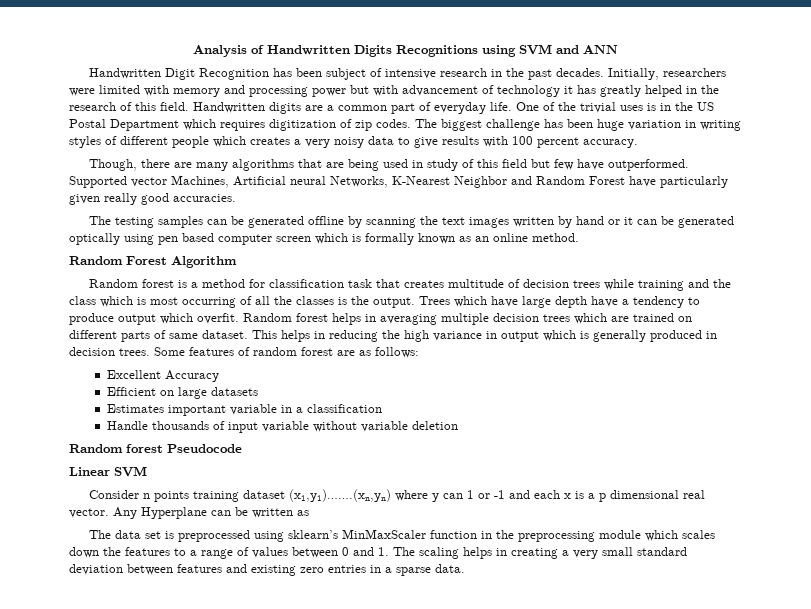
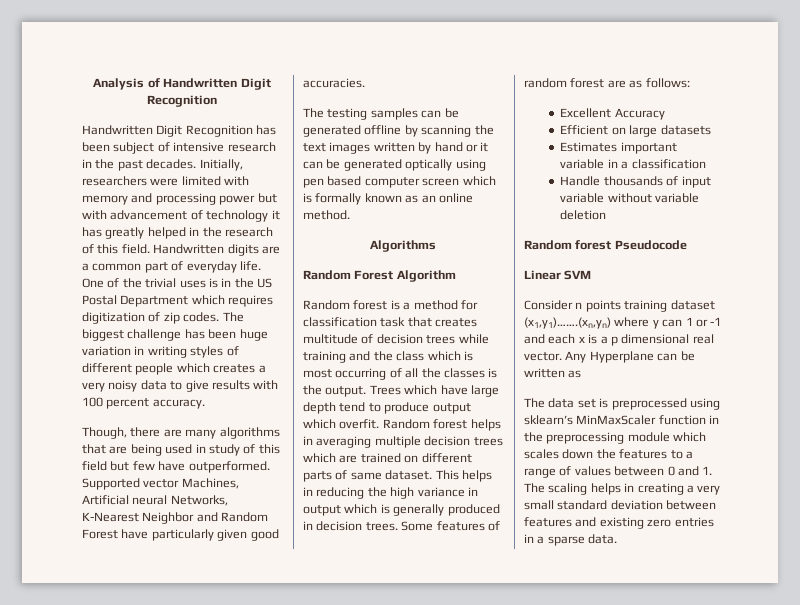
- Analysis of Handwritten Digits Recognitions using SVM and ANN
+ Analysis of Handwritten Digit Recognition
- Supported vector Machines, Artificial neural Networks, K-Nearest Neighbor and Random Forest have particularly given really good accuracies.
+ Supported vector Machines, Artificial neural Networks, K-Nearest Neighbor and Random Forest have particularly given good accuracies.
+ Algorithms
- Trees which have large depth have a tendency to produce output which overfit.
+ Trees which have large depth tend to produce output which overfit.

